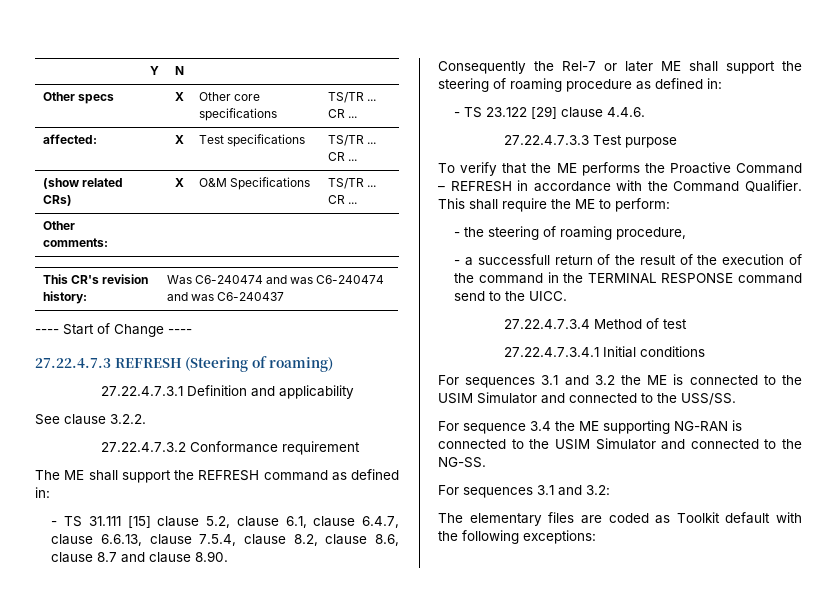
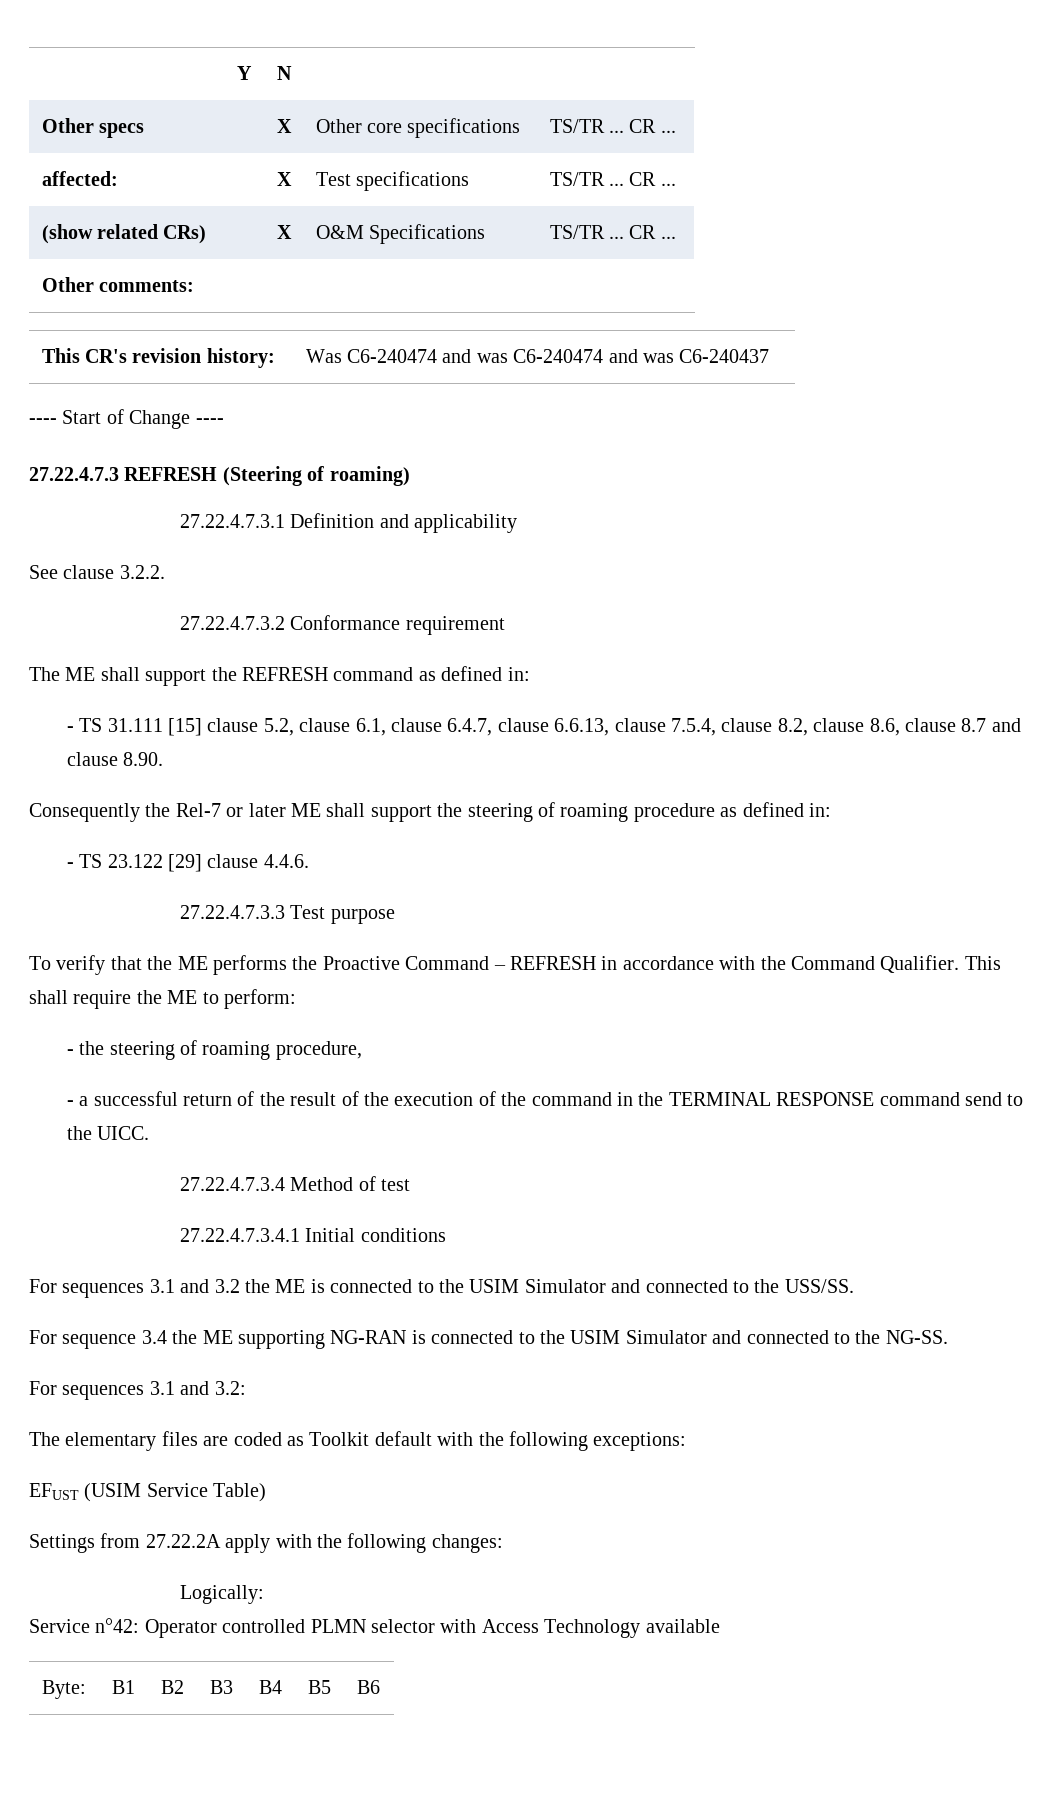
- - a successfull return of the result of the execution of the command in the TERMINAL RESPONSE command send to the UICC.
+ - a successful return of the result of the execution of the command in the TERMINAL RESPONSE command send to the UICC.
+ EFUST (USIM Service Table)
+ Settings from 27.22.2A apply with the following changes:
+ Logically:
+ Service n°42: Operator controlled PLMN selector with Access Technology available
+ Byte: | B1 | B2 | B3 | B4 | B5 | B6

